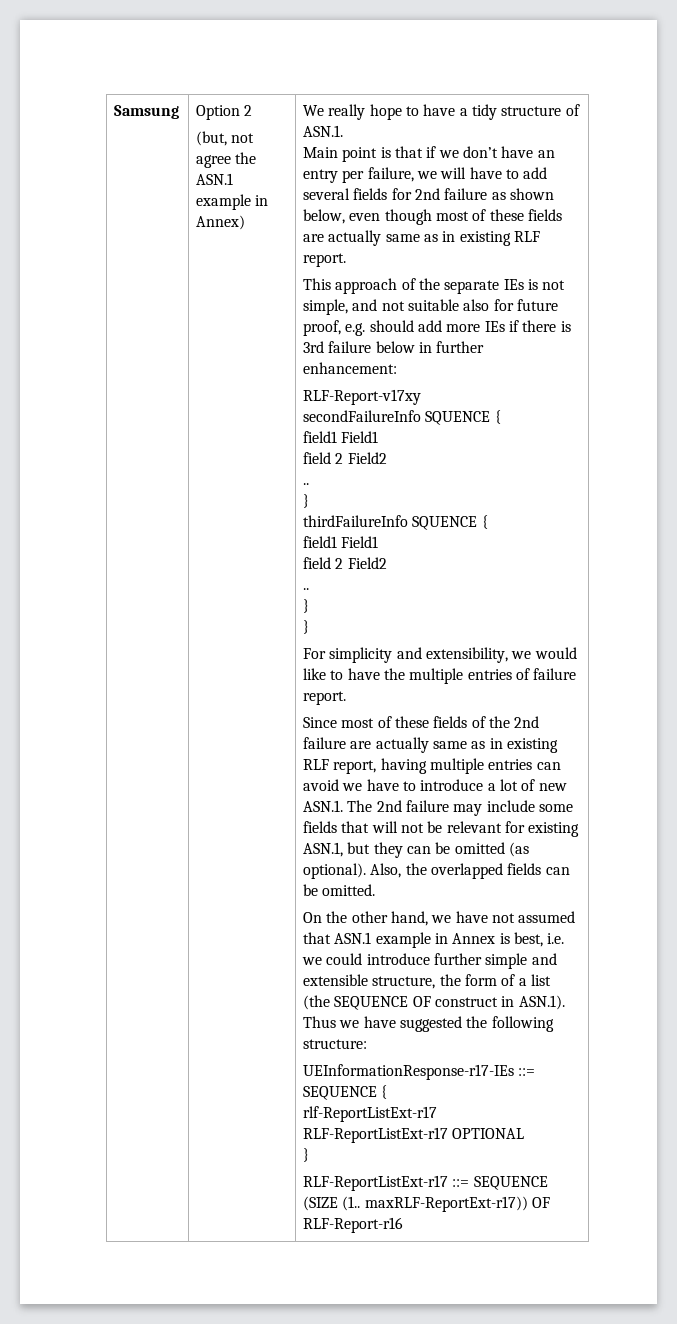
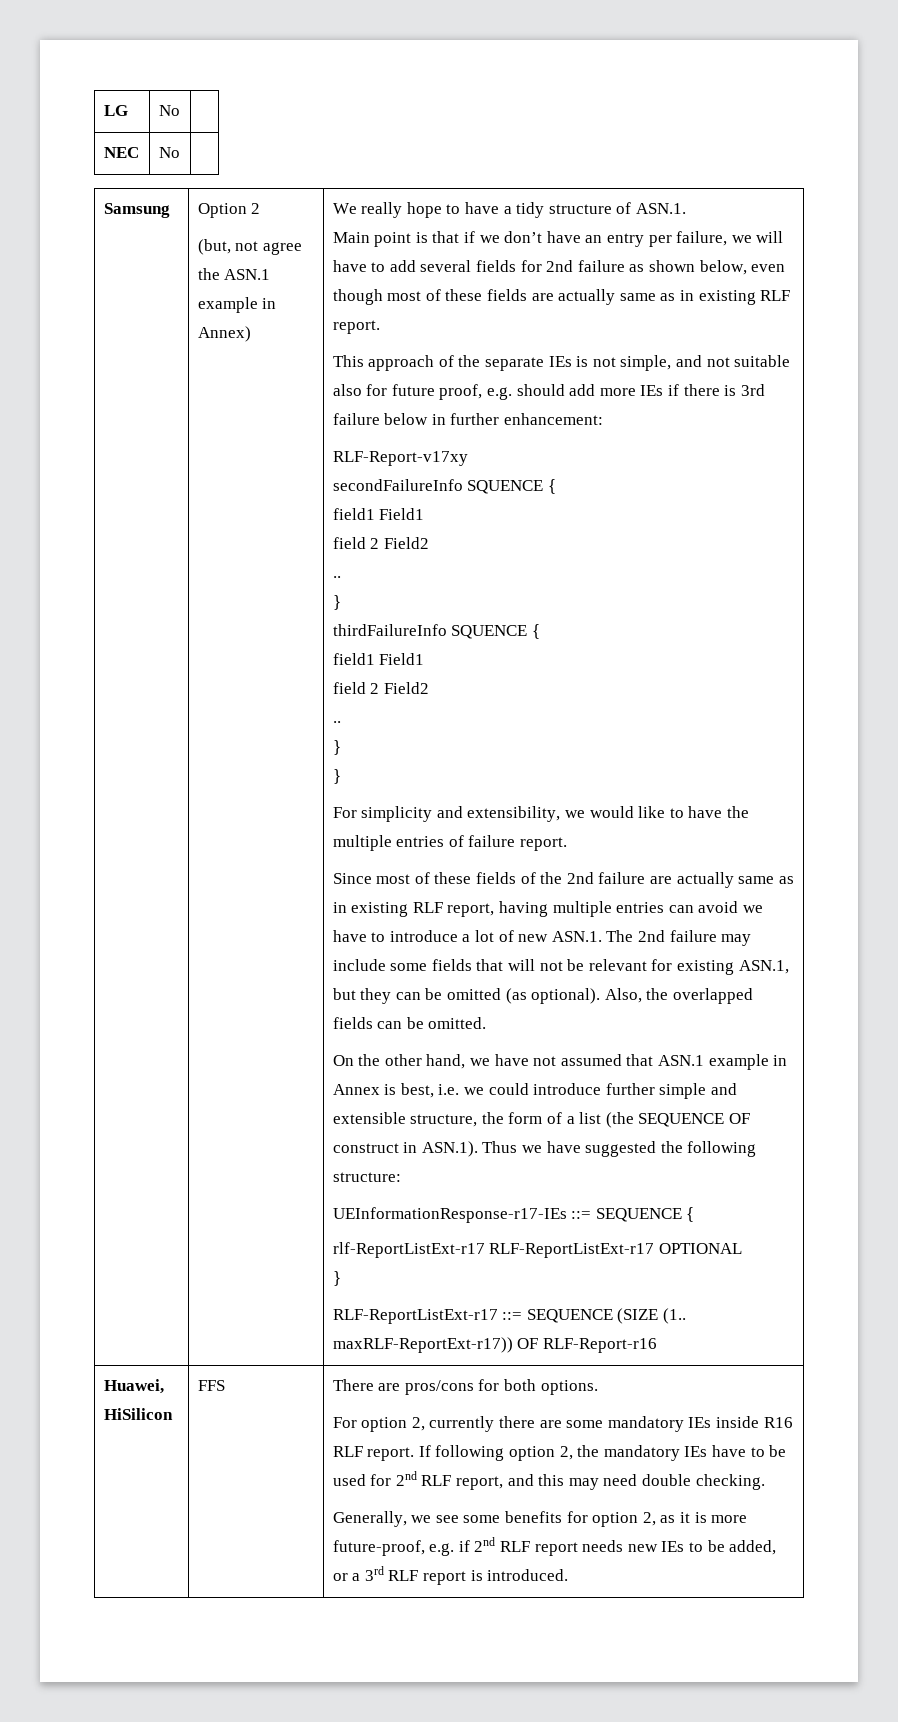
+ LG | No |
+ NEC | No |
+ Huawei, HiSilicon | FFS | There are pros/cons for both options.
+ For option 2, currently there are some mandatory IEs inside R16 RLF report. If following option 2, the mandatory IEs have to be used for 2nd RLF report, and this may need double checking.
+ Generally, we see some benefits for option 2, as it is more future-proof, e.g. if 2nd RLF report needs new IEs to be added, or a 3rd RLF report is introduced.

